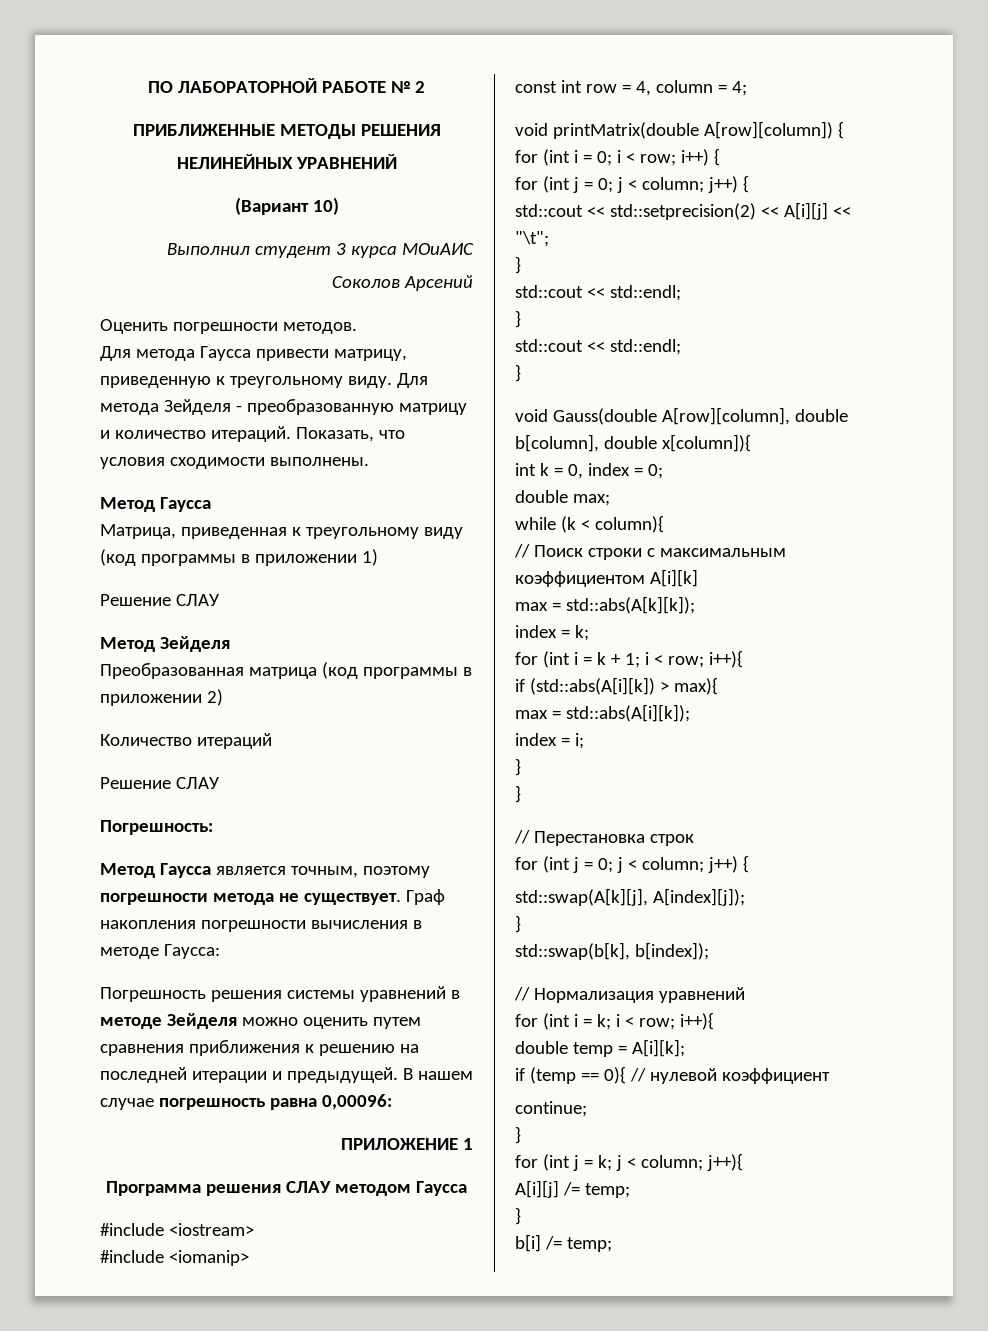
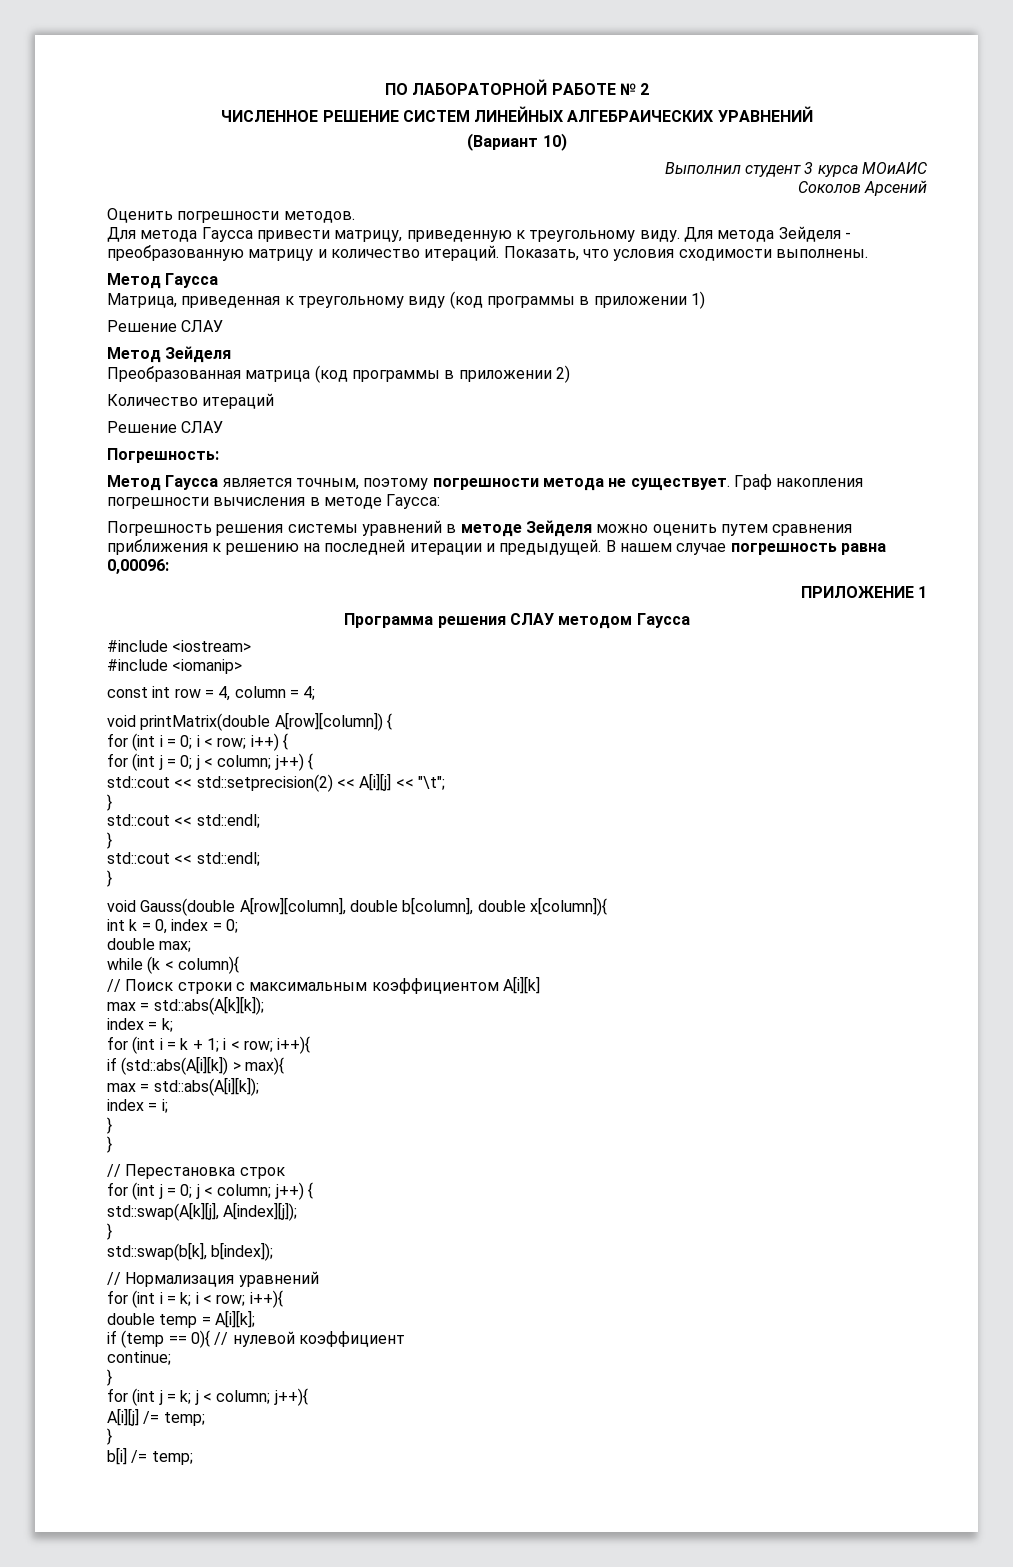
- ПРИБЛИЖЕННЫЕ МЕТОДЫ РЕШЕНИЯ
- НЕЛИНЕЙНЫХ УРАВНЕНИЙ
+ ЧИСЛЕННОЕ РЕШЕНИЕ СИСТЕМ ЛИНЕЙНЫХ АЛГЕБРАИЧЕСКИХ УРАВНЕНИЙ

